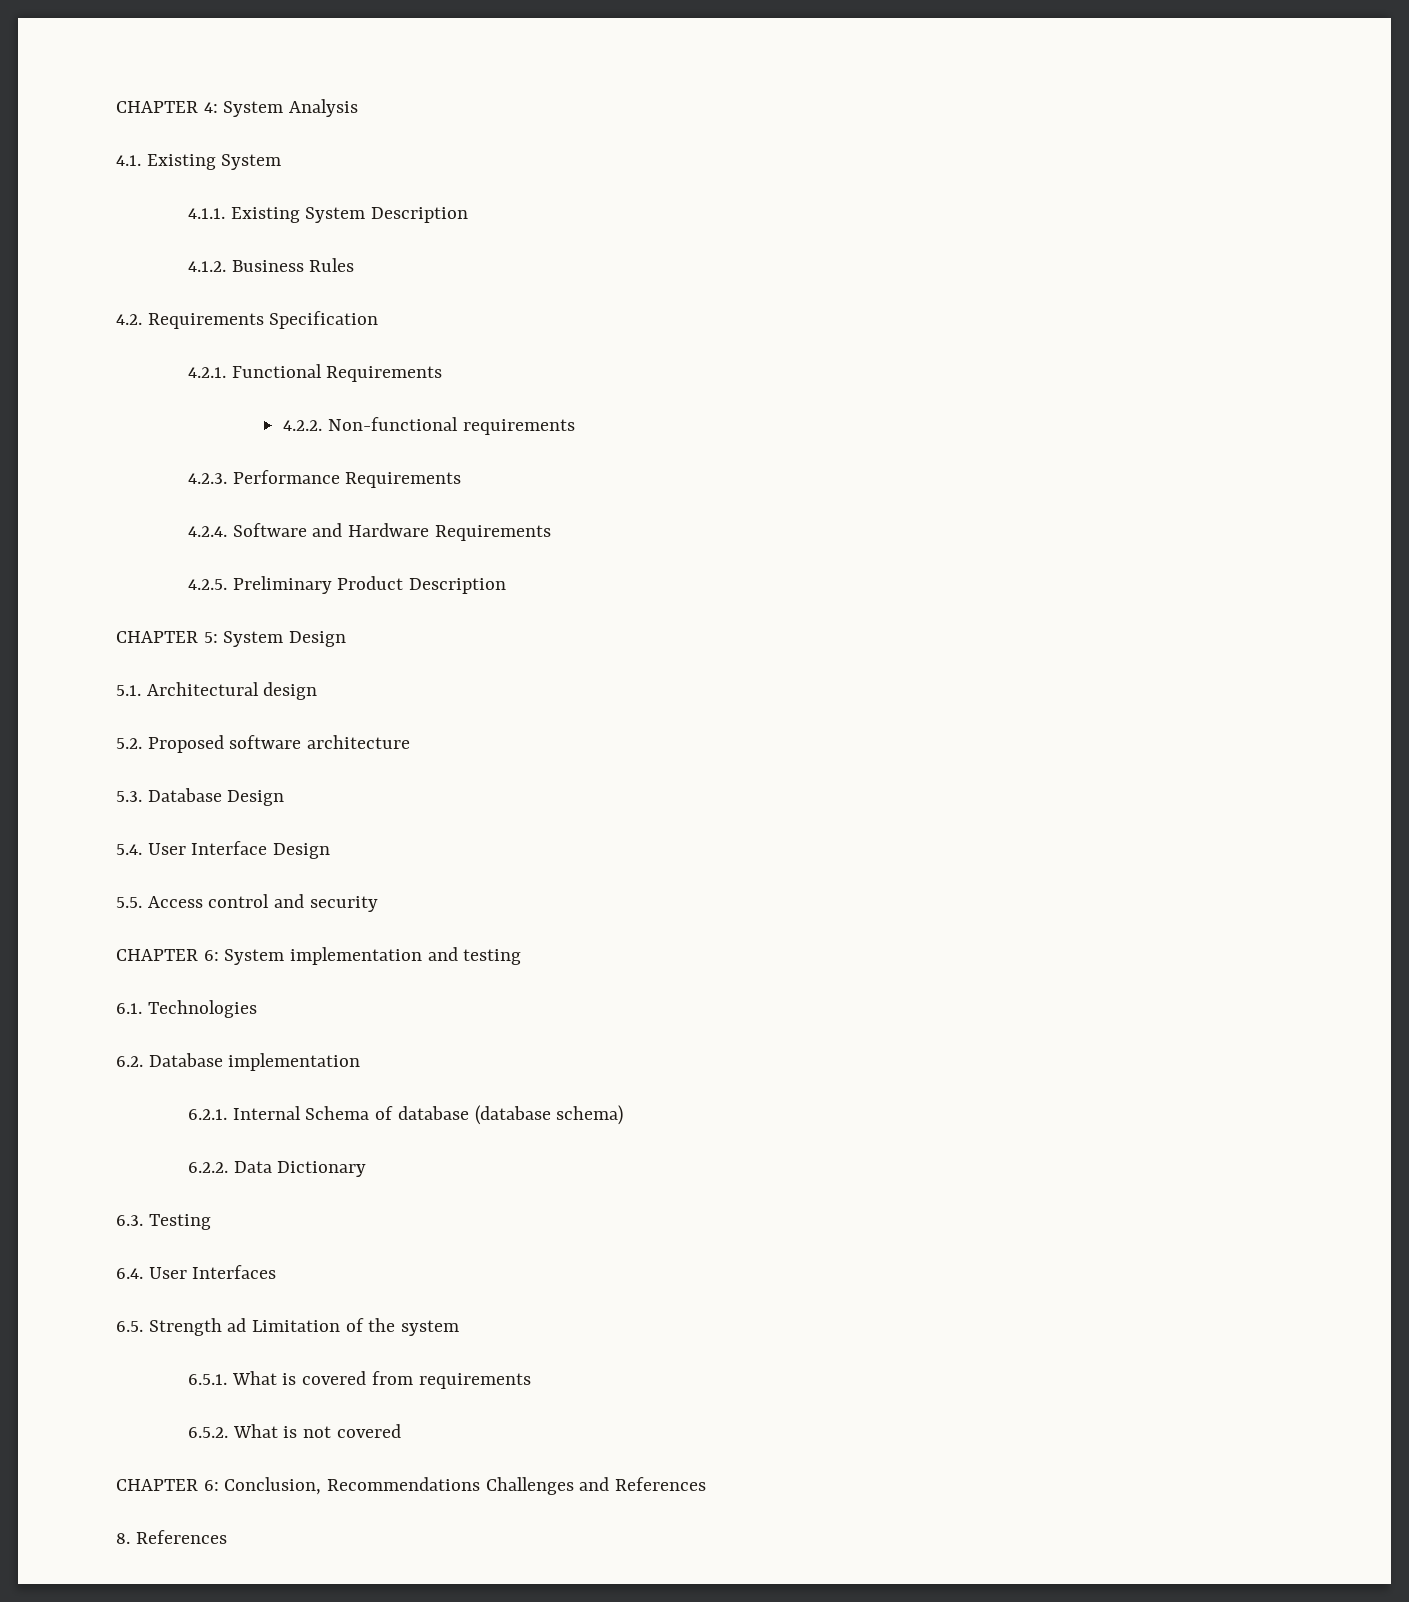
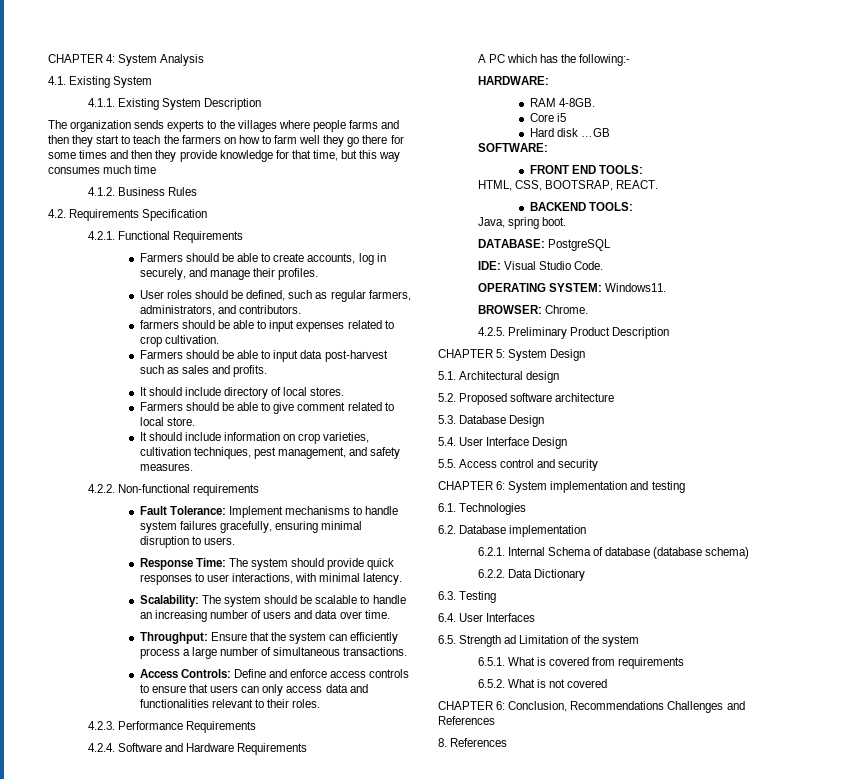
+ The organization sends experts to the villages where people farms and then they start to teach the farmers on how to farm well they go there for some times and then they provide knowledge for that time, but this way consumes much time
+ Farmers should be able to create accounts, log in securely, and manage their profiles.
+ User roles should be defined, such as regular farmers, administrators, and contributors.
+ farmers should be able to input expenses related to crop cultivation.
+ Farmers should be able to input data post-harvest such as sales and profits.
+ It should include directory of local stores.
+ Farmers should be able to give comment related to local store.
+ It should include information on crop varieties, cultivation techniques, pest management, and safety measures.
  4.2.2. Non-functional requirements
+ Fault Tolerance: Implement mechanisms to handle system failures gracefully, ensuring minimal disruption to users.
+ Response Time: The system should provide quick responses to user interactions, with minimal latency.
+ Scalability: The system should be scalable to handle an increasing number of users and data over time.
+ Throughput: Ensure that the system can efficiently process a large number of simultaneous transactions.
+ Access Controls: Define and enforce access controls to ensure that users can only access data and functionalities relevant to their roles.
+ A PC which has the following:-
+ HARDWARE:
+ RAM 4-8GB.
+ Core i5
+ Hard disk …GB
+ SOFTWARE:
+ FRONT END TOOLS:
+ HTML, CSS, BOOTSRAP, REACT.
+ BACKEND TOOLS:
+ Java, spring boot.
+ DATABASE: PostgreSQL
+ IDE: Visual Studio Code.
+ OPERATING SYSTEM: Windows11.
+ BROWSER: Chrome.

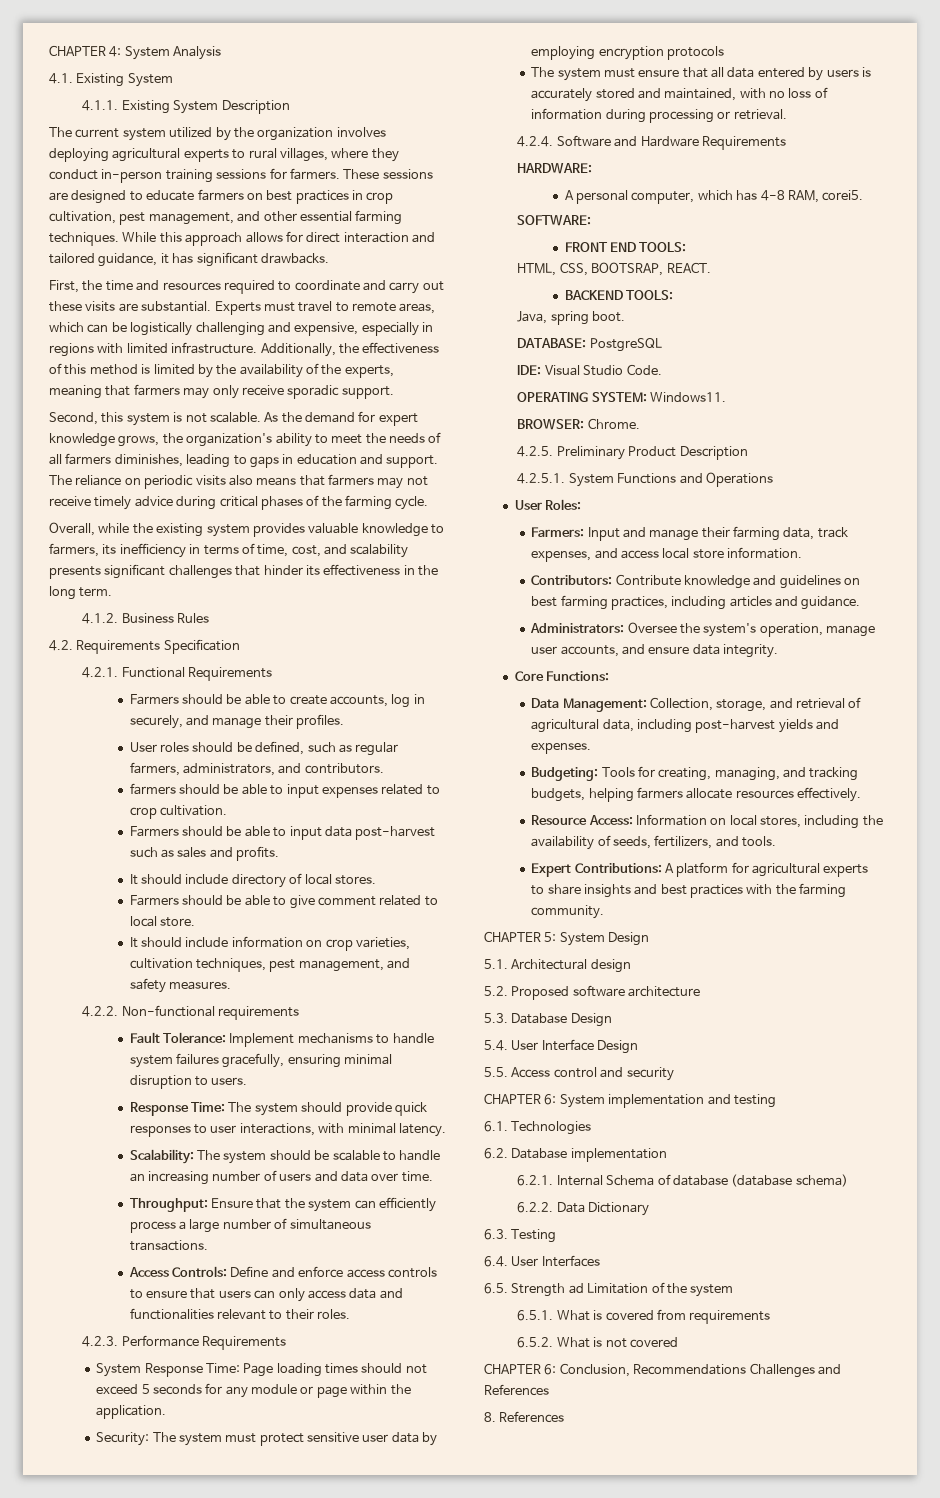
- The organization sends experts to the villages where people farms and then they start to teach the farmers on how to farm well they go there for some times and then they provide knowledge for that time, but this way consumes much time
+ The current system utilized by the organization involves deploying agricultural experts to rural villages, where they conduct in-person training sessions for farmers. These sessions are designed to educate farmers on best practices in crop cultivation, pest management, and other essential farming techniques. While this approach allows for direct interaction and tailored guidance, it has significant drawbacks.
+ First, the time and resources required to coordinate and carry out these visits are substantial. Experts must travel to remote areas, which can be logistically challenging and expensive, especially in regions with limited infrastructure. Additionally, the effectiveness of this method is limited by the availability of the experts, meaning that farmers may only receive sporadic support.
+ Second, this system is not scalable. As the demand for expert knowledge grows, the organization's ability to meet the needs of all farmers diminishes, leading to gaps in education and support. The reliance on periodic visits also means that farmers may not receive timely advice during critical phases of the farming cycle.
+ Overall, while the existing system provides valuable knowledge to farmers, its inefficiency in terms of time, cost, and scalability presents significant challenges that hinder its effectiveness in the long term.
+ System Response Time: Page loading times should not exceed 5 seconds for any module or page within the application.
+ Security: The system must protect sensitive user data by employing encryption protocols
+ The system must ensure that all data entered by users is accurately stored and maintained, with no loss of information during processing or retrieval.
- A PC which has the following:-
  HARDWARE:
- RAM 4-8GB.
- Core i5
- Hard disk …GB
+ A personal computer, which has 4-8 RAM, corei5.
+ 4.2.5.1. System Functions and Operations
+ User Roles:
+ Farmers: Input and manage their farming data, track expenses, and access local store information.
+ Contributors: Contribute knowledge and guidelines on best farming practices, including articles and guidance.
+ Administrators: Oversee the system's operation, manage user accounts, and ensure data integrity.
+ Core Functions:
+ Data Management: Collection, storage, and retrieval of agricultural data, including post-harvest yields and expenses.
+ Budgeting: Tools for creating, managing, and tracking budgets, helping farmers allocate resources effectively.
+ Resource Access: Information on local stores, including the availability of seeds, fertilizers, and tools.
+ Expert Contributions: A platform for agricultural experts to share insights and best practices with the farming community.

